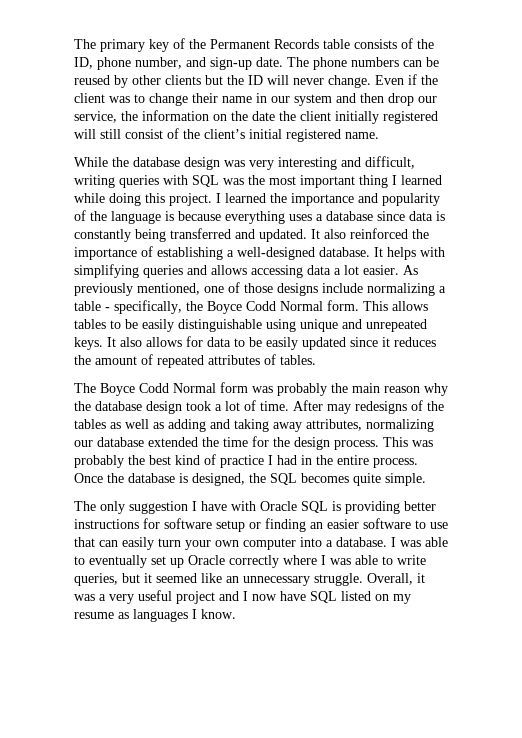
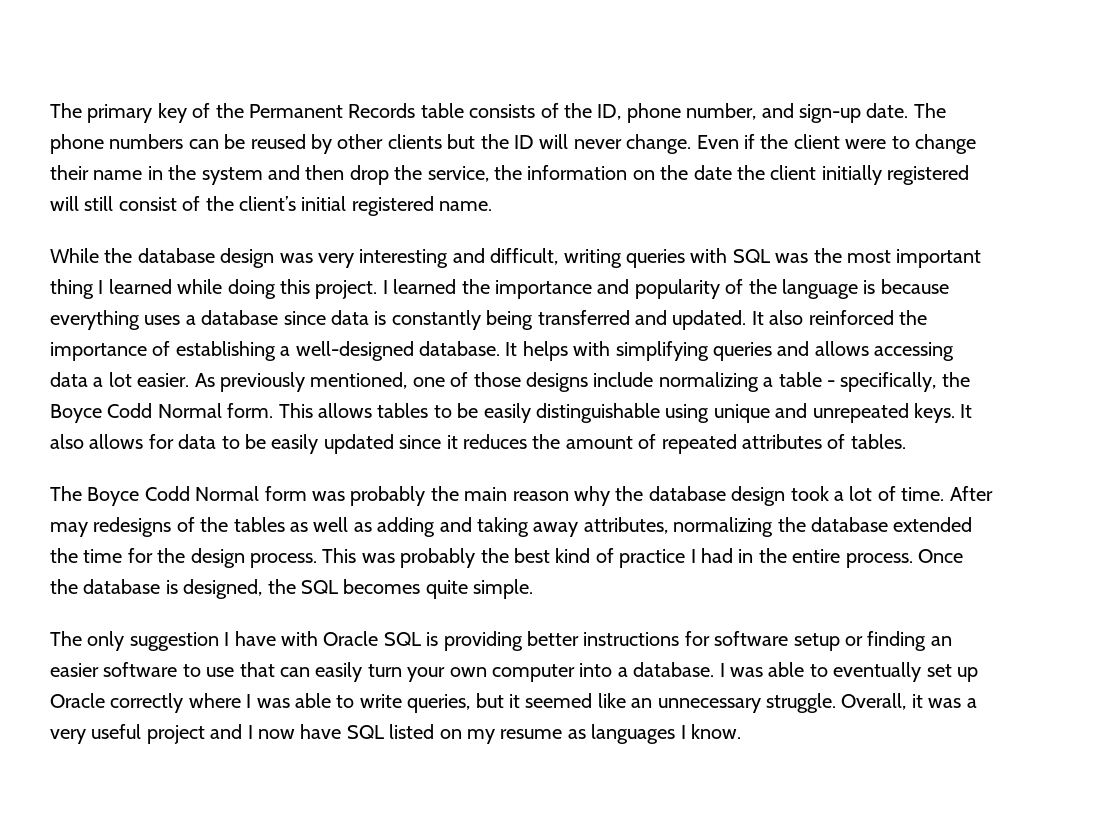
- Even if the client was to change their name in our system and then drop our service, the information on the date the client initially registered will still consist of the client’s initial registered name.
+ Even if the client were to change their name in the system and then drop the service, the information on the date the client initially registered will still consist of the client’s initial registered name.
- After may redesigns of the tables as well as adding and taking away attributes, normalizing our database extended the time for the design process.
+ After may redesigns of the tables as well as adding and taking away attributes, normalizing the database extended the time for the design process.

